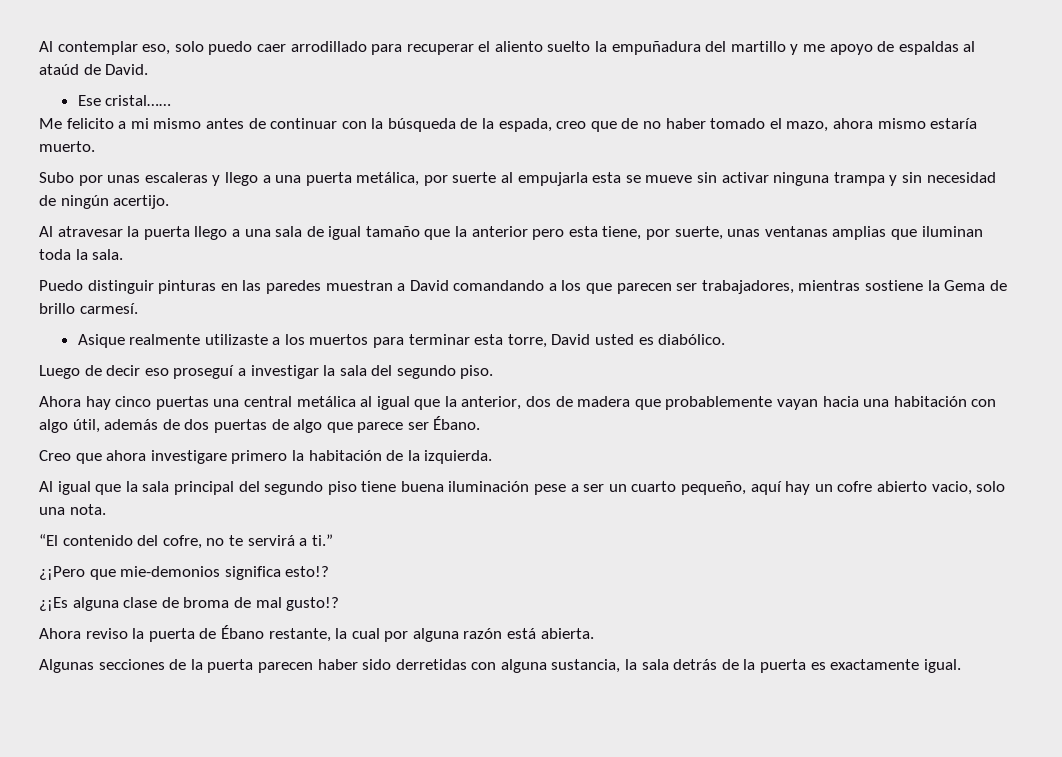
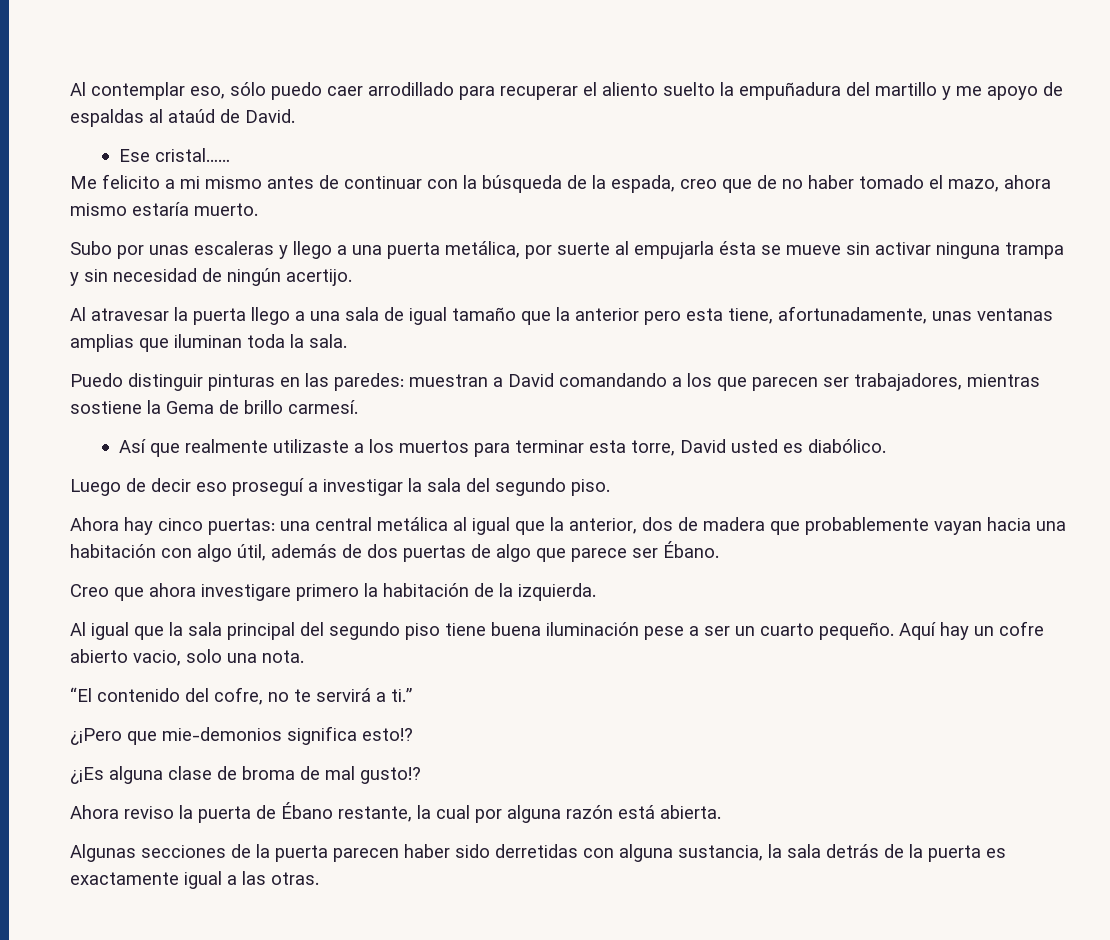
- Al contemplar eso, solo puedo caer arrodillado para recuperar el aliento suelto la empuñadura del martillo y me apoyo de espaldas al ataúd de David.
+ Al contemplar eso, sólo puedo caer arrodillado para recuperar el aliento suelto la empuñadura del martillo y me apoyo de espaldas al ataúd de David.
- Subo por unas escaleras y llego a una puerta metálica, por suerte al empujarla esta se mueve sin activar ninguna trampa y sin necesidad de ningún acertijo.
+ Subo por unas escaleras y llego a una puerta metálica, por suerte al empujarla ésta se mueve sin activar ninguna trampa y sin necesidad de ningún acertijo.
- Al atravesar la puerta llego a una sala de igual tamaño que la anterior pero esta tiene, por suerte, unas ventanas amplias que iluminan toda la sala.
+ Al atravesar la puerta llego a una sala de igual tamaño que la anterior pero esta tiene, afortunadamente, unas ventanas amplias que iluminan toda la sala.
- Puedo distinguir pinturas en las paredes muestran a David comandando a los que parecen ser trabajadores, mientras sostiene la Gema de brillo carmesí.
+ Puedo distinguir pinturas en las paredes: muestran a David comandando a los que parecen ser trabajadores, mientras sostiene la Gema de brillo carmesí.
- Asique realmente utilizaste a los muertos para terminar esta torre, David usted es diabólico.
+ Así que realmente utilizaste a los muertos para terminar esta torre, David usted es diabólico.
- Ahora hay cinco puertas una central metálica al igual que la anterior, dos de madera que probablemente vayan hacia una habitación con algo útil, además de dos puertas de algo que parece ser Ébano.
+ Ahora hay cinco puertas: una central metálica al igual que la anterior, dos de madera que probablemente vayan hacia una habitación con algo útil, además de dos puertas de algo que parece ser Ébano.
- Al igual que la sala principal del segundo piso tiene buena iluminación pese a ser un cuarto pequeño, aquí hay un cofre abierto vacio, solo una nota.
+ Al igual que la sala principal del segundo piso tiene buena iluminación pese a ser un cuarto pequeño. Aquí hay un cofre abierto vacio, solo una nota.
- Algunas secciones de la puerta parecen haber sido derretidas con alguna sustancia, la sala detrás de la puerta es exactamente igual.
+ Algunas secciones de la puerta parecen haber sido derretidas con alguna sustancia, la sala detrás de la puerta es exactamente igual a las otras.

